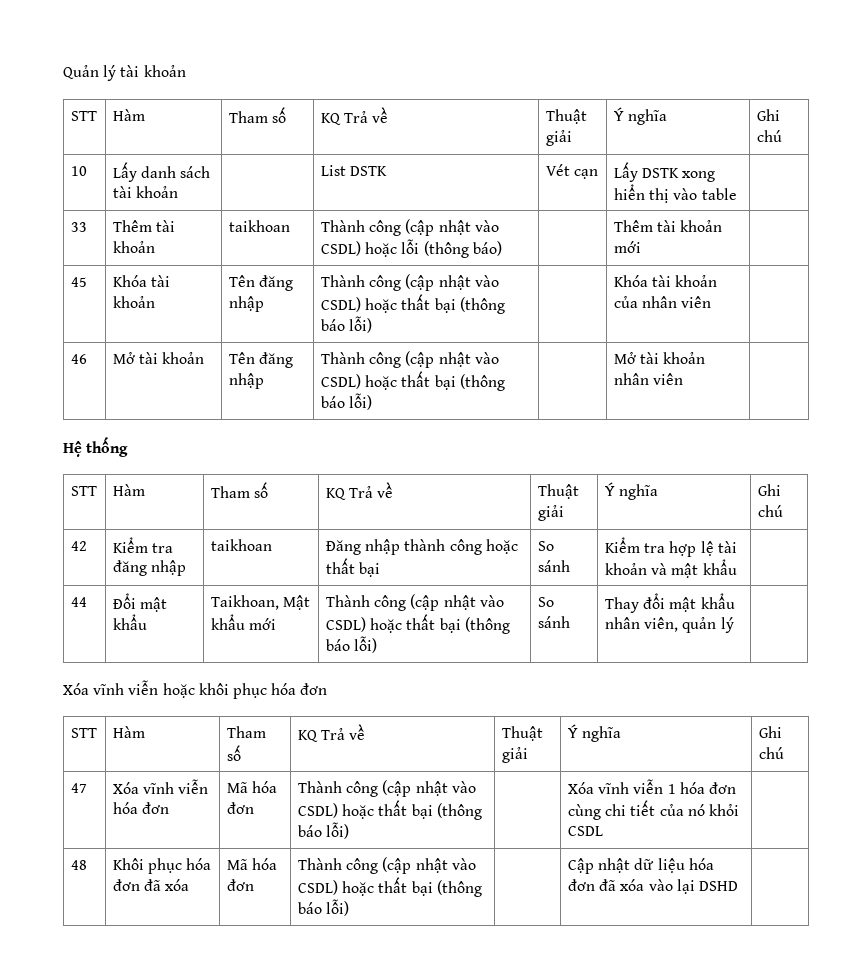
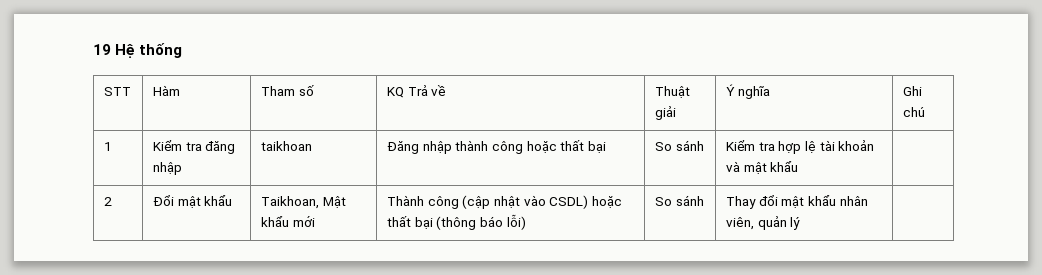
- Quản lý tài khoản
- STT | Hàm | Tham số | KQ Trả về | Thuật giải | Ý nghĩa | Ghi chú
- 10 | Lấy danh sách tài khoản | | List DSTK | Vét cạn | Lấy DSTK xong hiển thị vào table |
- 33 | Thêm tài khoản | taikhoan | Thành công (cập nhật vào CSDL) hoặc lỗi (thông báo) | | Thêm tài khoản mới |
- 45 | Khóa tài khoản | Tên đăng nhập | Thành công (cập nhật vào CSDL) hoặc thất bại (thông báo lỗi) | | Khóa tài khoản của nhân viên |
- 46 | Mở tài khoản | Tên đăng nhập | Thành công (cập nhật vào CSDL) hoặc thất bại (thông báo lỗi) | | Mở tài khoản nhân viên |
- Hệ thống
+ 19 Hệ thống
- 42 | Kiểm tra đăng nhập | taikhoan | Đăng nhập thành công hoặc thất bại | So sánh | Kiểm tra hợp lệ tài khoản và mật khẩu |
+ 1 | Kiểm tra đăng nhập | taikhoan | Đăng nhập thành công hoặc thất bại | So sánh | Kiểm tra hợp lệ tài khoản và mật khẩu |
- 44 | Đổi mật khẩu | Taikhoan, Mật khẩu mới | Thành công (cập nhật vào CSDL) hoặc thất bại (thông báo lỗi) | So sánh | Thay đổi mật khẩu nhân viên, quản lý |
+ 2 | Đổi mật khẩu | Taikhoan, Mật khẩu mới | Thành công (cập nhật vào CSDL) hoặc thất bại (thông báo lỗi) | So sánh | Thay đổi mật khẩu nhân viên, quản lý |
- Xóa vĩnh viễn hoặc khôi phục hóa đơn
- STT | Hàm | Tham số | KQ Trả về | Thuật giải | Ý nghĩa | Ghi chú
- 47 | Xóa vĩnh viễn hóa đơn | Mã hóa đơn | Thành công (cập nhật vào CSDL) hoặc thất bại (thông báo lỗi) | | Xóa vĩnh viễn 1 hóa đơn cùng chi tiết của nó khỏi CSDL |
- 48 | Khôi phục hóa đơn đã xóa | Mã hóa đơn | Thành công (cập nhật vào CSDL) hoặc thất bại (thông báo lỗi) | | Cập nhật dữ liệu hóa đơn đã xóa vào lại DSHD |

